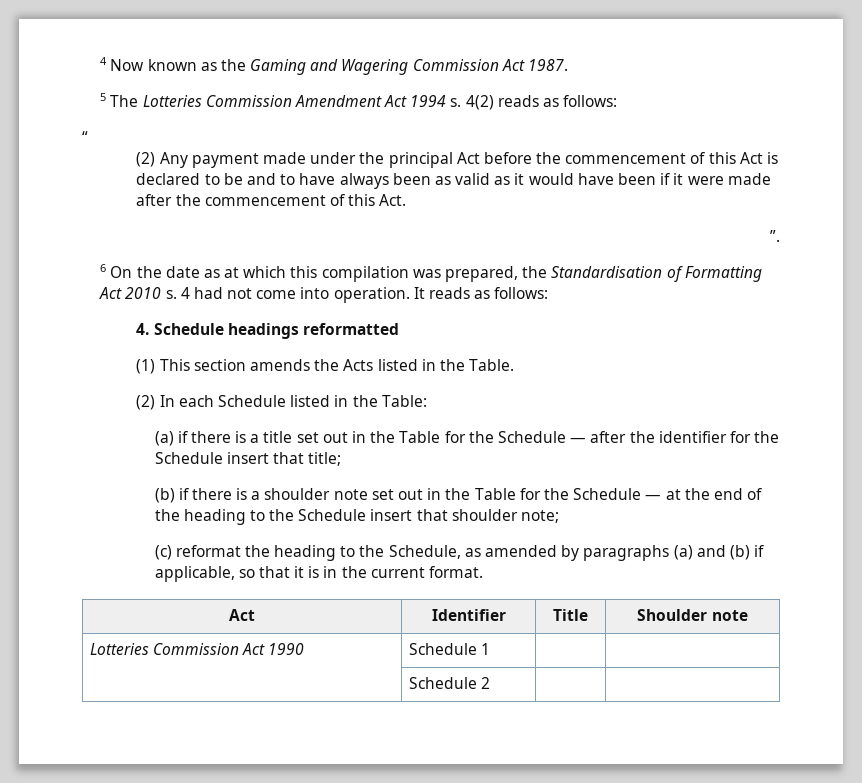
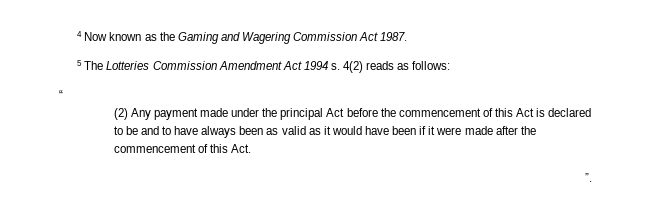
- 6 On the date as at which this compilation was prepared, the Standardisation of Formatting Act 2010 s. 4 had not come into operation. It reads as follows:
- 4. Schedule headings reformatted
- (1) This section amends the Acts listed in the Table.
- (2) In each Schedule listed in the Table:
- (a) if there is a title set out in the Table for the Schedule — after the identifier for the Schedule insert that title;
- (b) if there is a shoulder note set out in the Table for the Schedule — at the end of the heading to the Schedule insert that shoulder note;
- (c) reformat the heading to the Schedule, as amended by paragraphs (a) and (b) if applicable, so that it is in the current format.
- Act | Identifier | Title | Shoulder note
- Lotteries Commission Act 1990 | Schedule 1 | |
- | Schedule 2 | |

